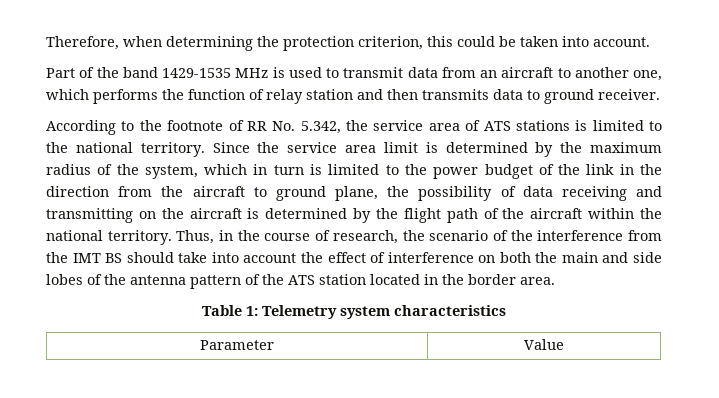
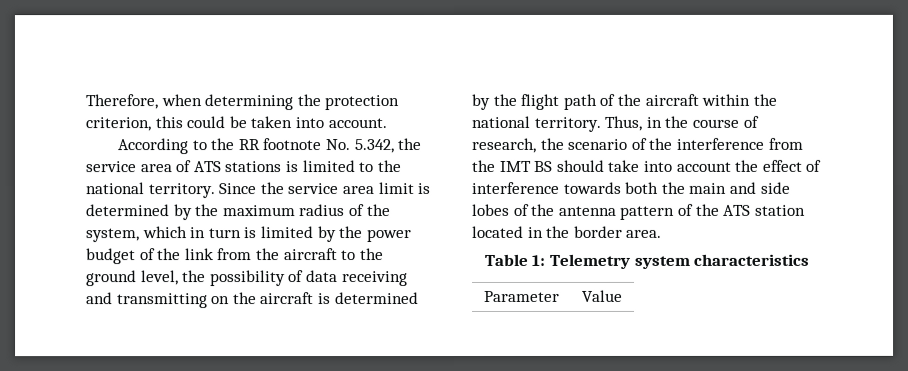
- Part of the band 1429-1535 MHz is used to transmit data from an aircraft to another one, which performs the function of relay station and then transmits data to ground receiver.
- According to the footnote of RR No. 5.342, the service area of ATS stations is limited to the national territory.
+ According to the RR footnote No. 5.342, the service area of ATS stations is limited to the national territory.
- Since the service area limit is determined by the maximum radius of the system, which in turn is limited to the power budget of the link in the direction from the aircraft to ground plane, the possibility of data receiving and transmitting on the aircraft is determined by the flight path of the aircraft within the national territory.
+ Since the service area limit is determined by the maximum radius of the system, which in turn is limited by the power budget of the link from the aircraft to the ground level, the possibility of data receiving and transmitting on the aircraft is determined by the flight path of the aircraft within the national territory.
- Thus, in the course of research, the scenario of the interference from the IMT BS should take into account the effect of interference on both the main and side lobes of the antenna pattern of the ATS station located in the border area.
+ Thus, in the course of research, the scenario of the interference from the IMT BS should take into account the effect of interference towards both the main and side lobes of the antenna pattern of the ATS station located in the border area.

